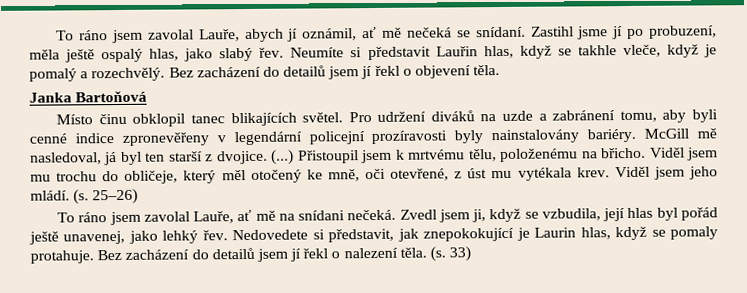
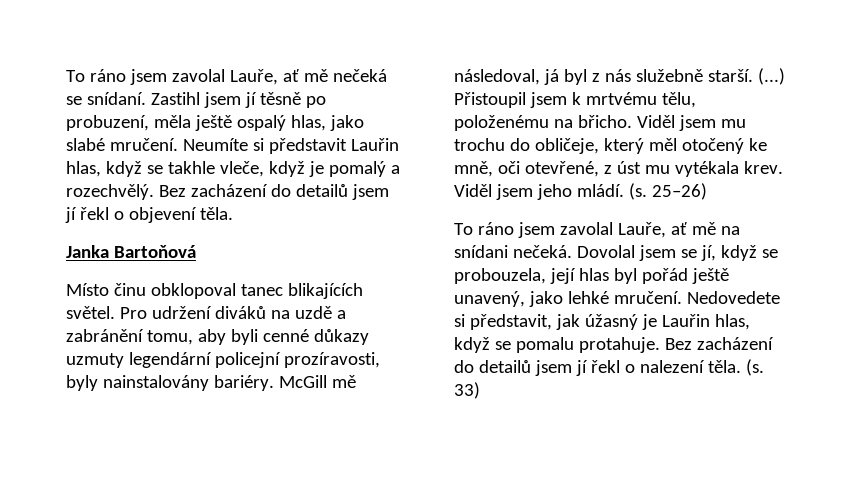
- To ráno jsem zavolal Lauře, abych jí oznámil, ať mě nečeká se snídaní.
+ To ráno jsem zavolal Lauře, ať mě nečeká se snídaní.
- Zastihl jsme jí po probuzení, měla ještě ospalý hlas, jako slabý řev.
+ Zastihl jsem jí těsně po probuzení, měla ještě ospalý hlas, jako slabé mručení.
- Místo činu obklopil tanec blikajících světel.
+ Místo činu obklopoval tanec blikajících světel.
- Pro udržení diváků na uzde a zabránení tomu, aby byli cenné indice zpronevěřeny v legendární policejní prozíravosti byly nainstalovány bariéry.
+ Pro udržení diváků na uzdě a zabránění tomu, aby byli cenné důkazy uzmuty legendární policejní prozíravosti, byly nainstalovány bariéry.
- McGill mě nasledoval, já byl ten starší z dvojice.
+ McGill mě následoval, já byl z nás služebně starší.
- Zvedl jsem ji, když se vzbudila, její hlas byl pořád ještě unavenej, jako lehký řev.
+ Dovolal jsem se jí, když se probouzela, její hlas byl pořád ještě unavený, jako lehké mručení.
- Nedovedete si představit, jak znepokokující je Laurin hlas, když se pomaly protahuje.
+ Nedovedete si představit, jak úžasný je Lauřin hlas, když se pomalu protahuje.

